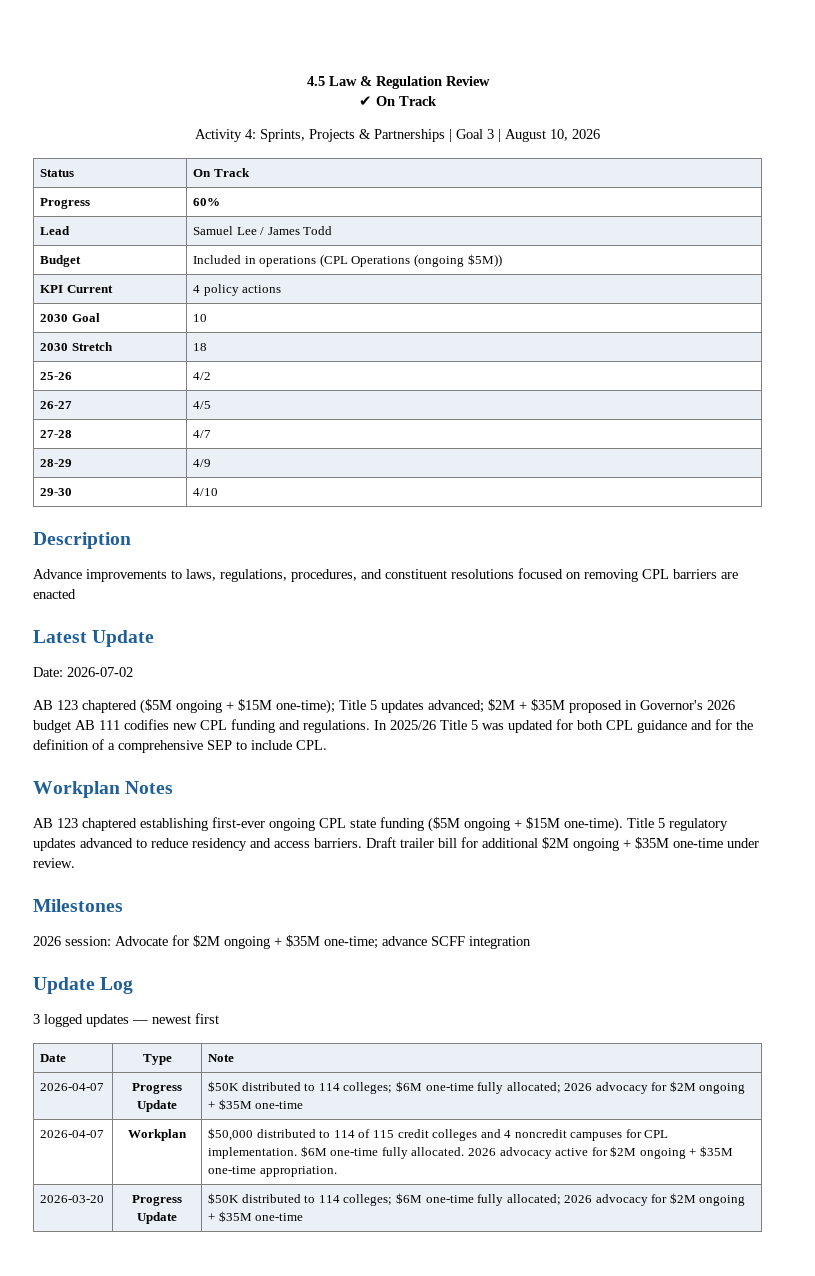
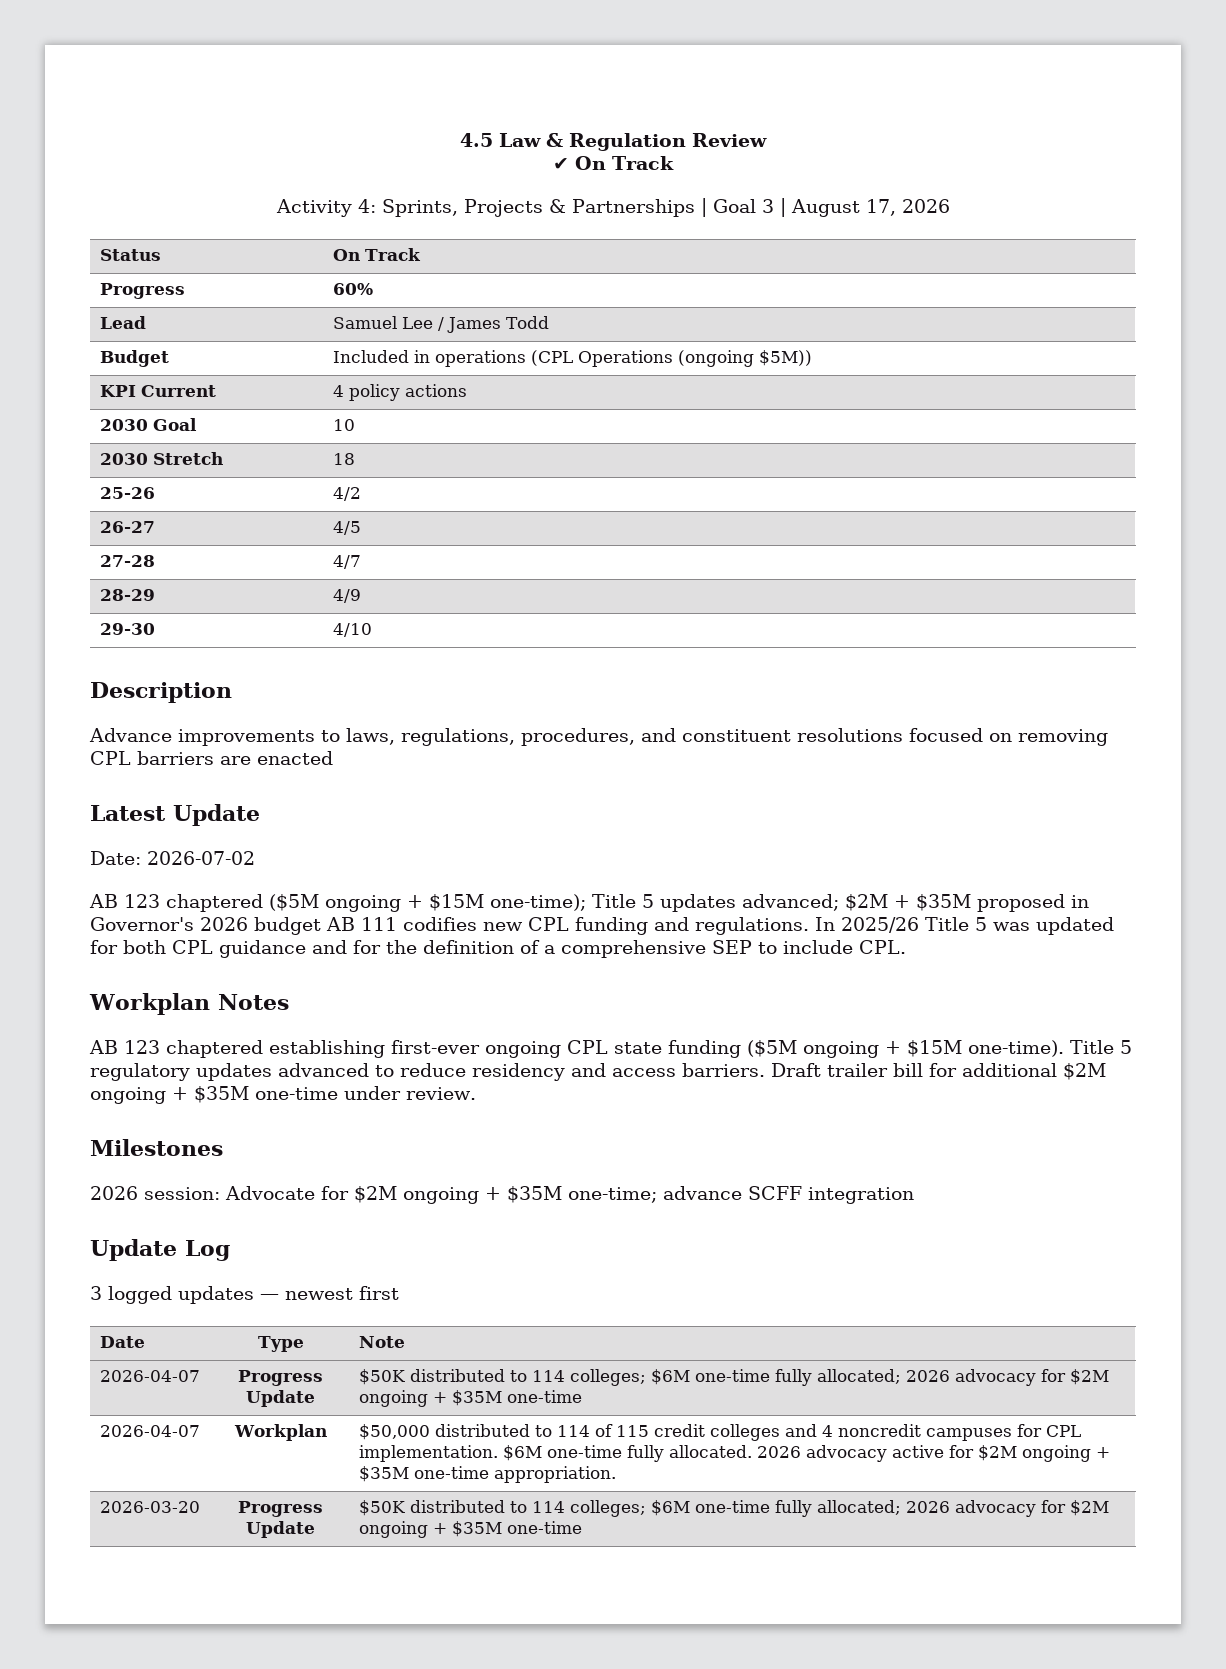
- Activity 4: Sprints, Projects & Partnerships | Goal 3 | August 10, 2026
+ Activity 4: Sprints, Projects & Partnerships | Goal 3 | August 17, 2026

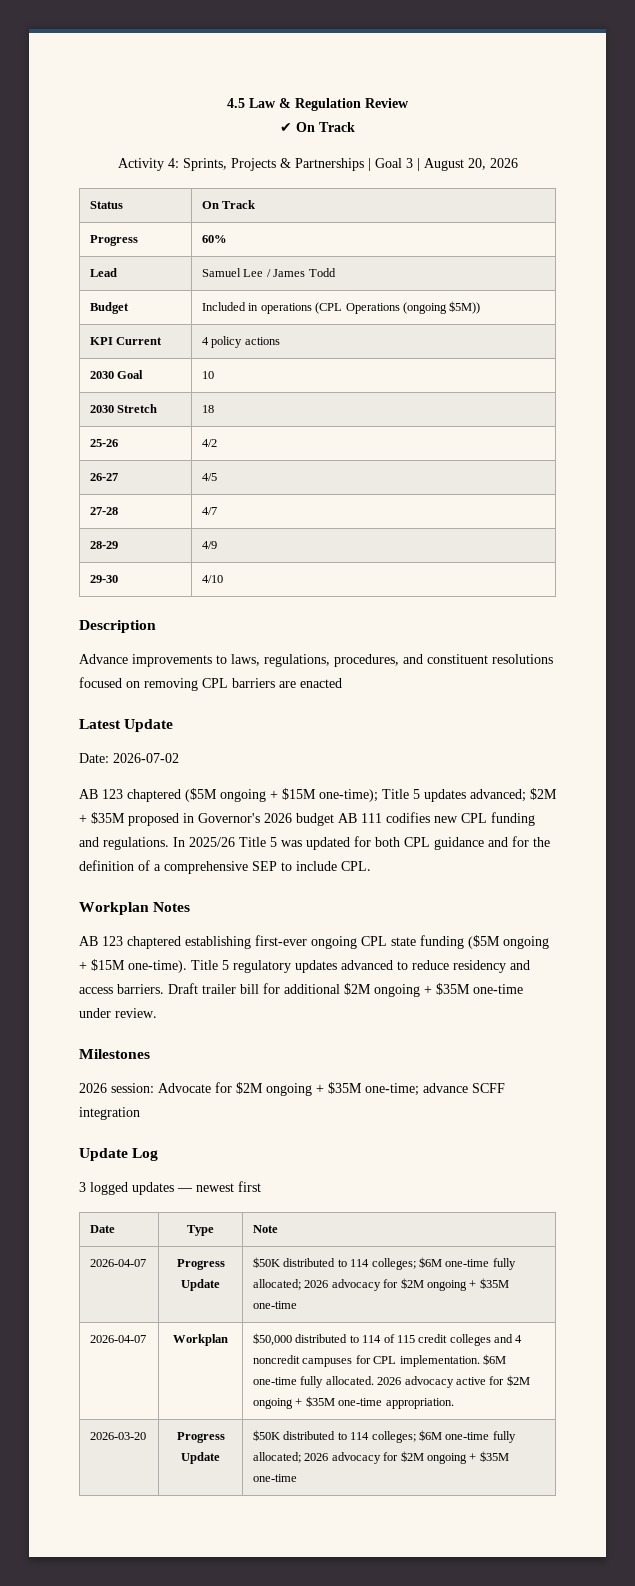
- Activity 4: Sprints, Projects & Partnerships | Goal 3 | August 17, 2026
+ Activity 4: Sprints, Projects & Partnerships | Goal 3 | August 20, 2026

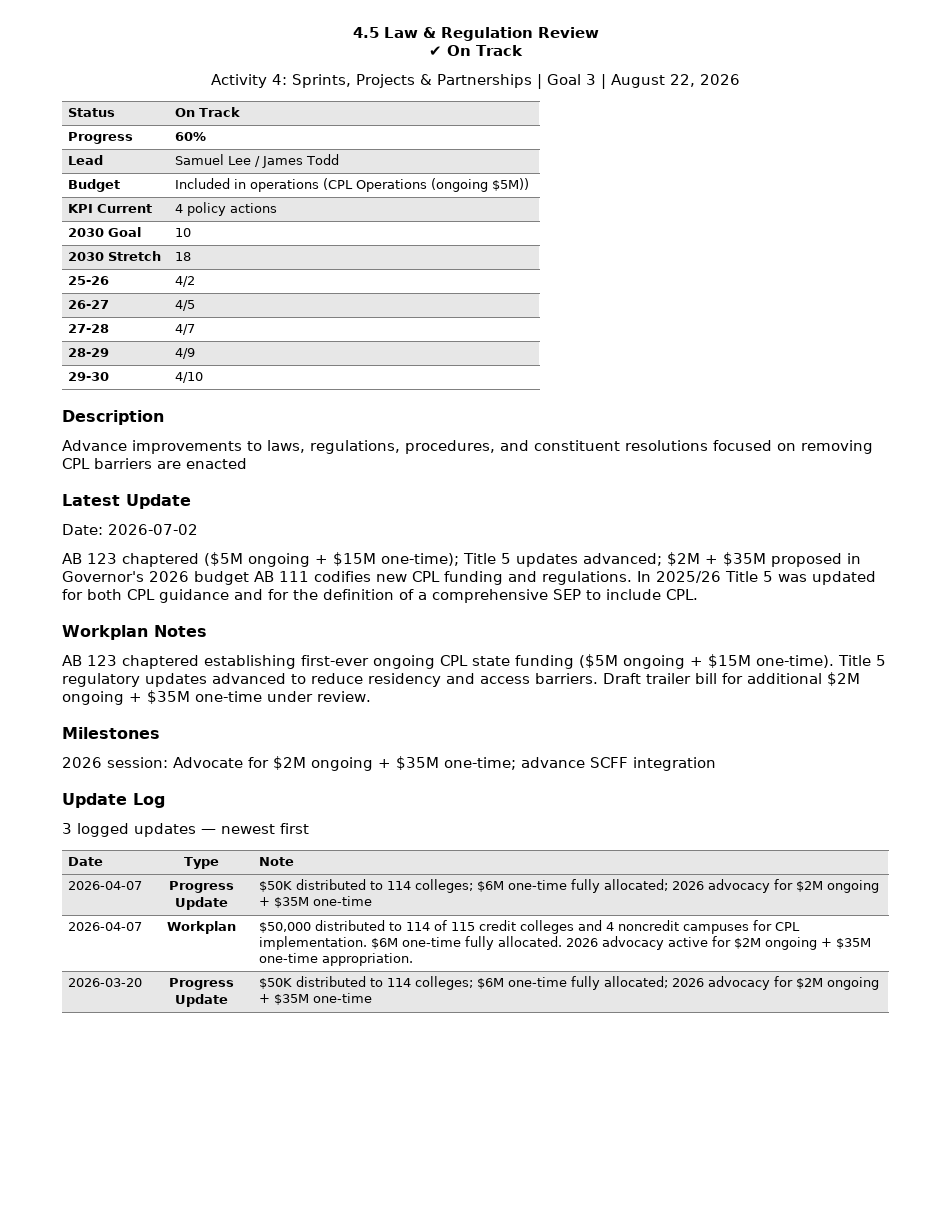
- Activity 4: Sprints, Projects & Partnerships | Goal 3 | August 20, 2026
+ Activity 4: Sprints, Projects & Partnerships | Goal 3 | August 22, 2026

